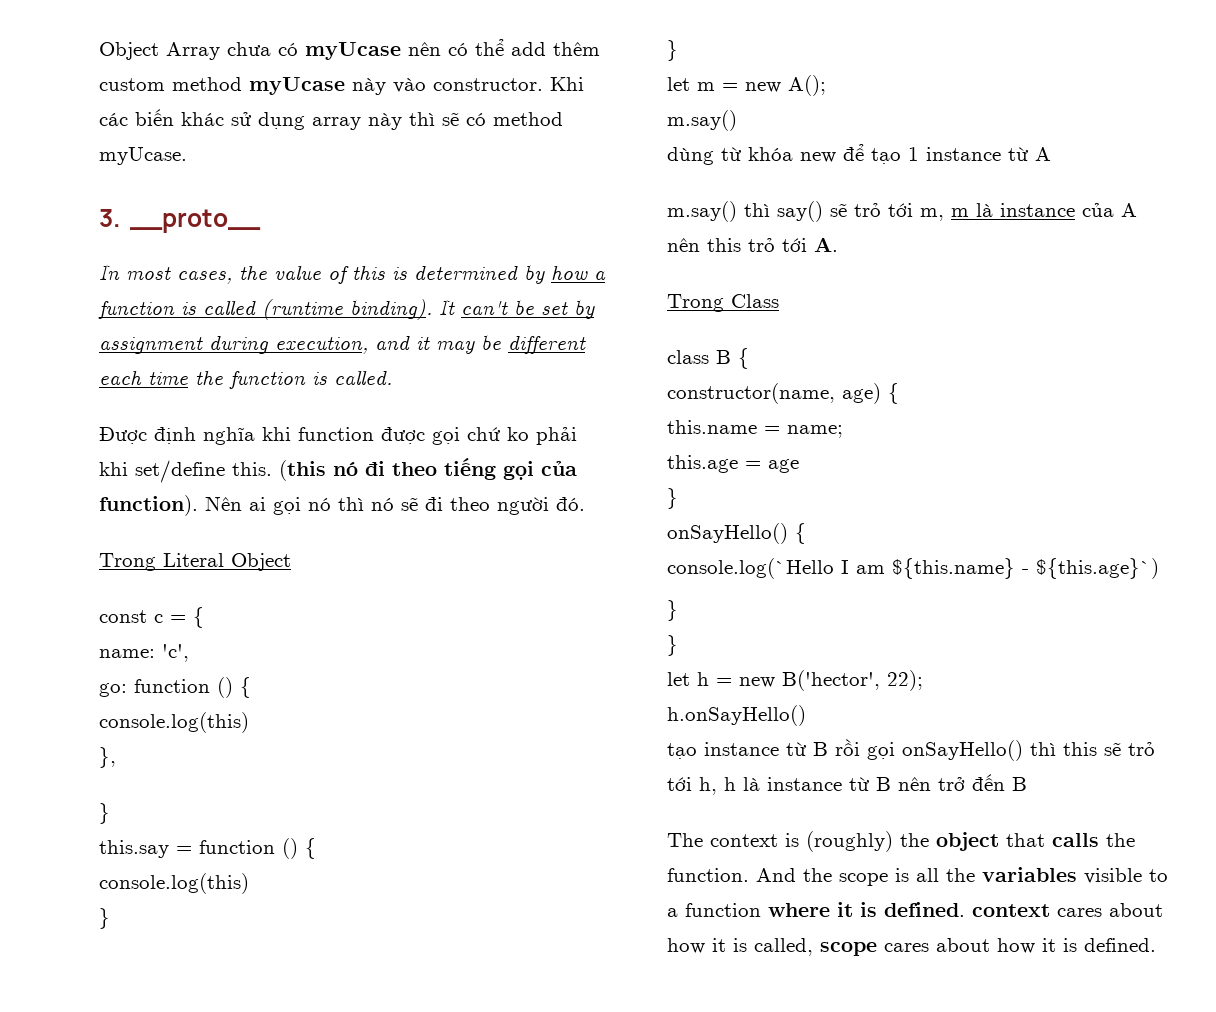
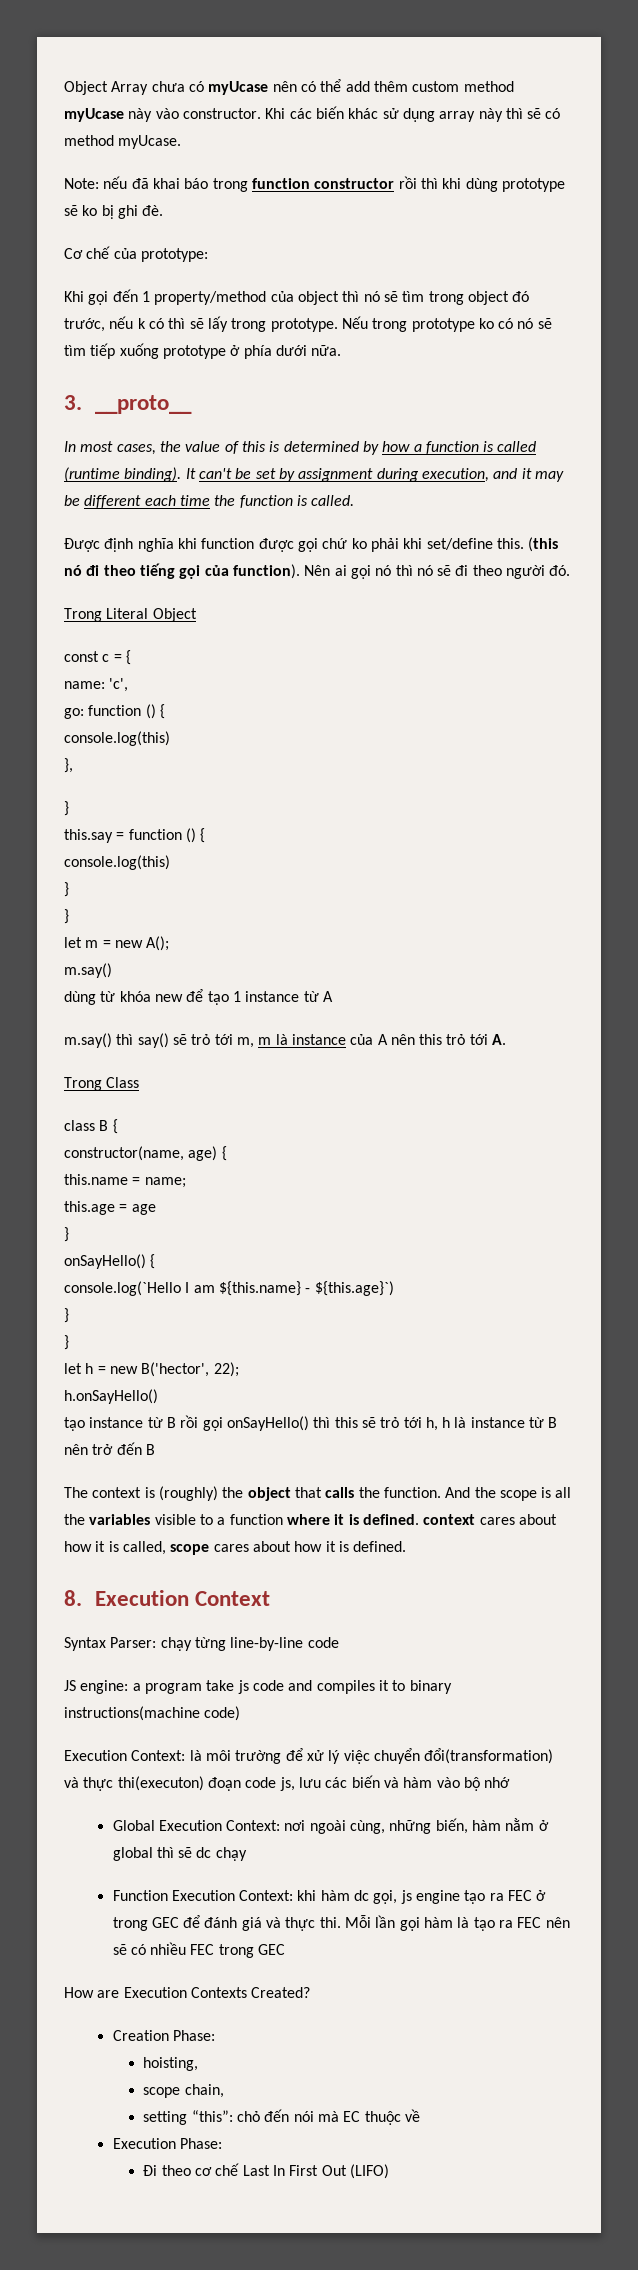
+ Note: nếu đã khai báo trong function constructor rồi thì khi dùng prototype sẽ ko bị ghi đè.
+ Cơ chế của prototype:
+ Khi gọi đến 1 property/method của object thì nó sẽ tìm trong object đó trước, nếu k có thì sẽ lấy trong prototype. Nếu trong prototype ko có nó sẽ tìm tiếp xuống prototype ở phía dưới nữa.
+ 8. Execution Context
+ Syntax Parser: chạy từng line-by-line code
+ JS engine: a program take js code and compiles it to binary instructions(machine code)
+ Execution Context: là môi trường để xử lý việc chuyển đổi(transformation) và thực thi(executon) đoạn code js, lưu các biến và hàm vào bộ nhớ
+ Global Execution Context: nơi ngoài cùng, những biến, hàm nằm ở global thì sẽ dc chạy
+ Function Execution Context: khi hàm dc gọi, js engine tạo ra FEC ở trong GEC để đánh giá và thực thi. Mỗi lần gọi hàm là tạo ra FEC nên sẽ có nhiều FEC trong GEC
+ How are Execution Contexts Created?
+ Creation Phase:
+ hoisting,
+ scope chain,
+ setting “this”: chỏ đến nói mà EC thuộc về
+ Execution Phase:
+ Đi theo cơ chế Last In First Out (LIFO)

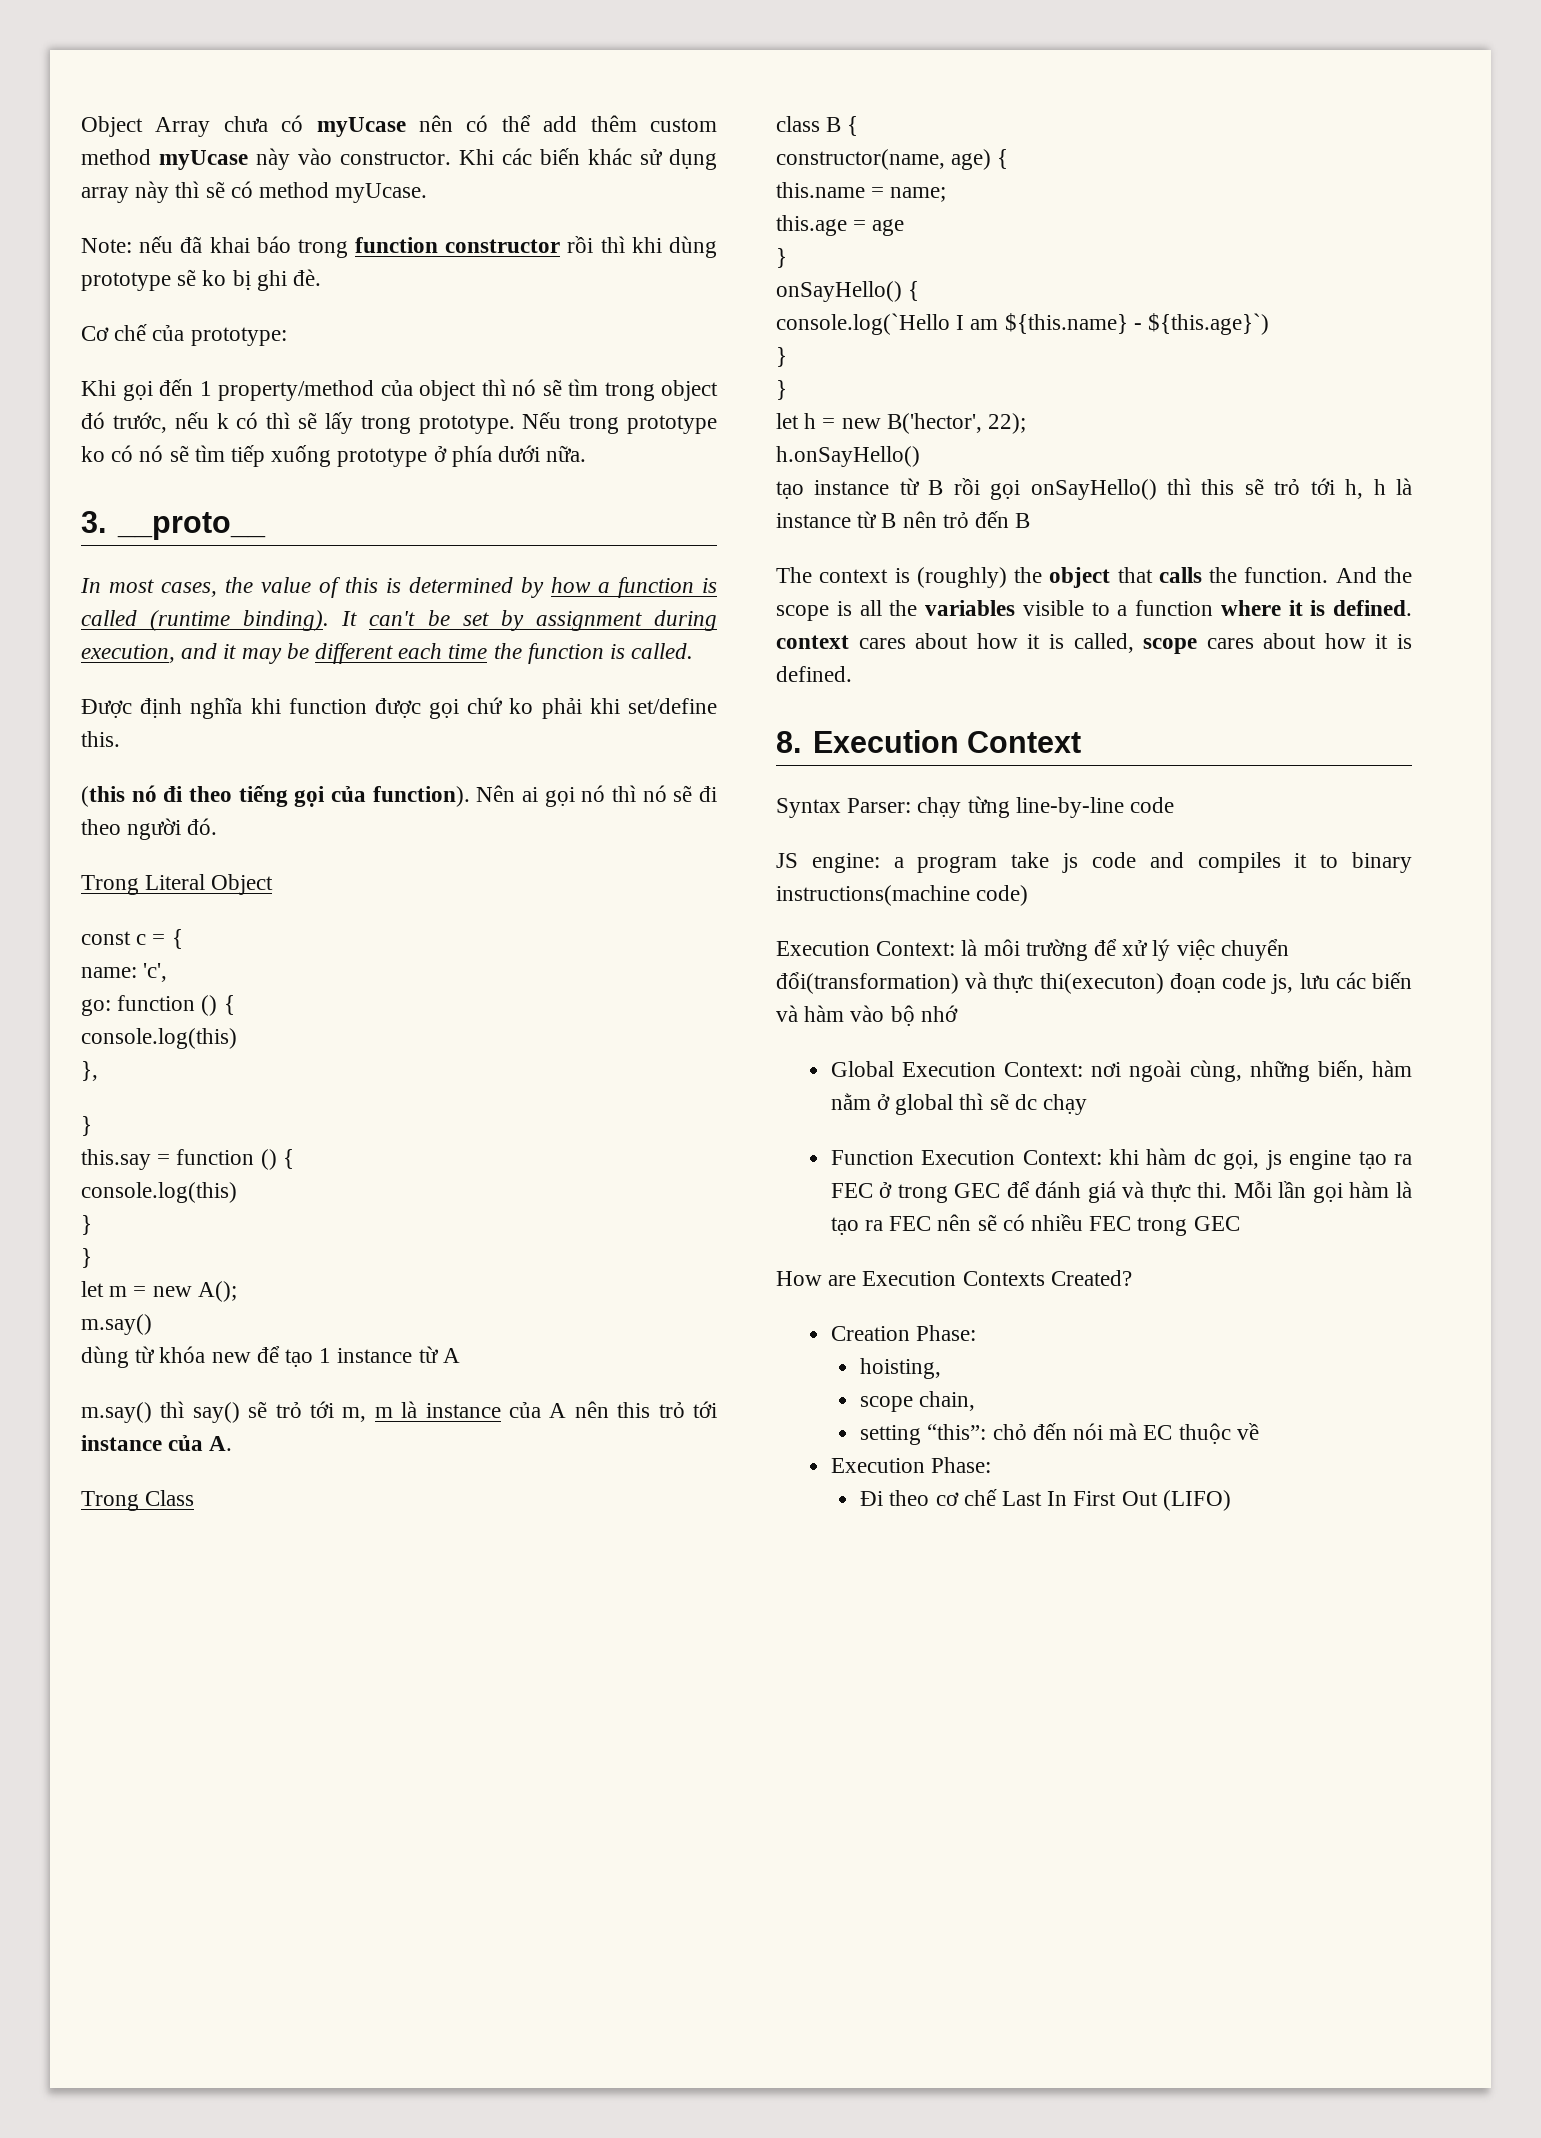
- Được định nghĩa khi function được gọi chứ ko phải khi set/define this. (this nó đi theo tiếng gọi của function).
+ Được định nghĩa khi function được gọi chứ ko phải khi set/define this.
+ (this nó đi theo tiếng gọi của function).
- m.say() thì say() sẽ trỏ tới m, m là instance của A nên this trỏ tới A.
+ m.say() thì say() sẽ trỏ tới m, m là instance của A nên this trỏ tới instance của A.
- tạo instance từ B rồi gọi onSayHello() thì this sẽ trỏ tới h, h là instance từ B nên trở đến B
+ tạo instance từ B rồi gọi onSayHello() thì this sẽ trỏ tới h, h là instance từ B nên trỏ đến B

